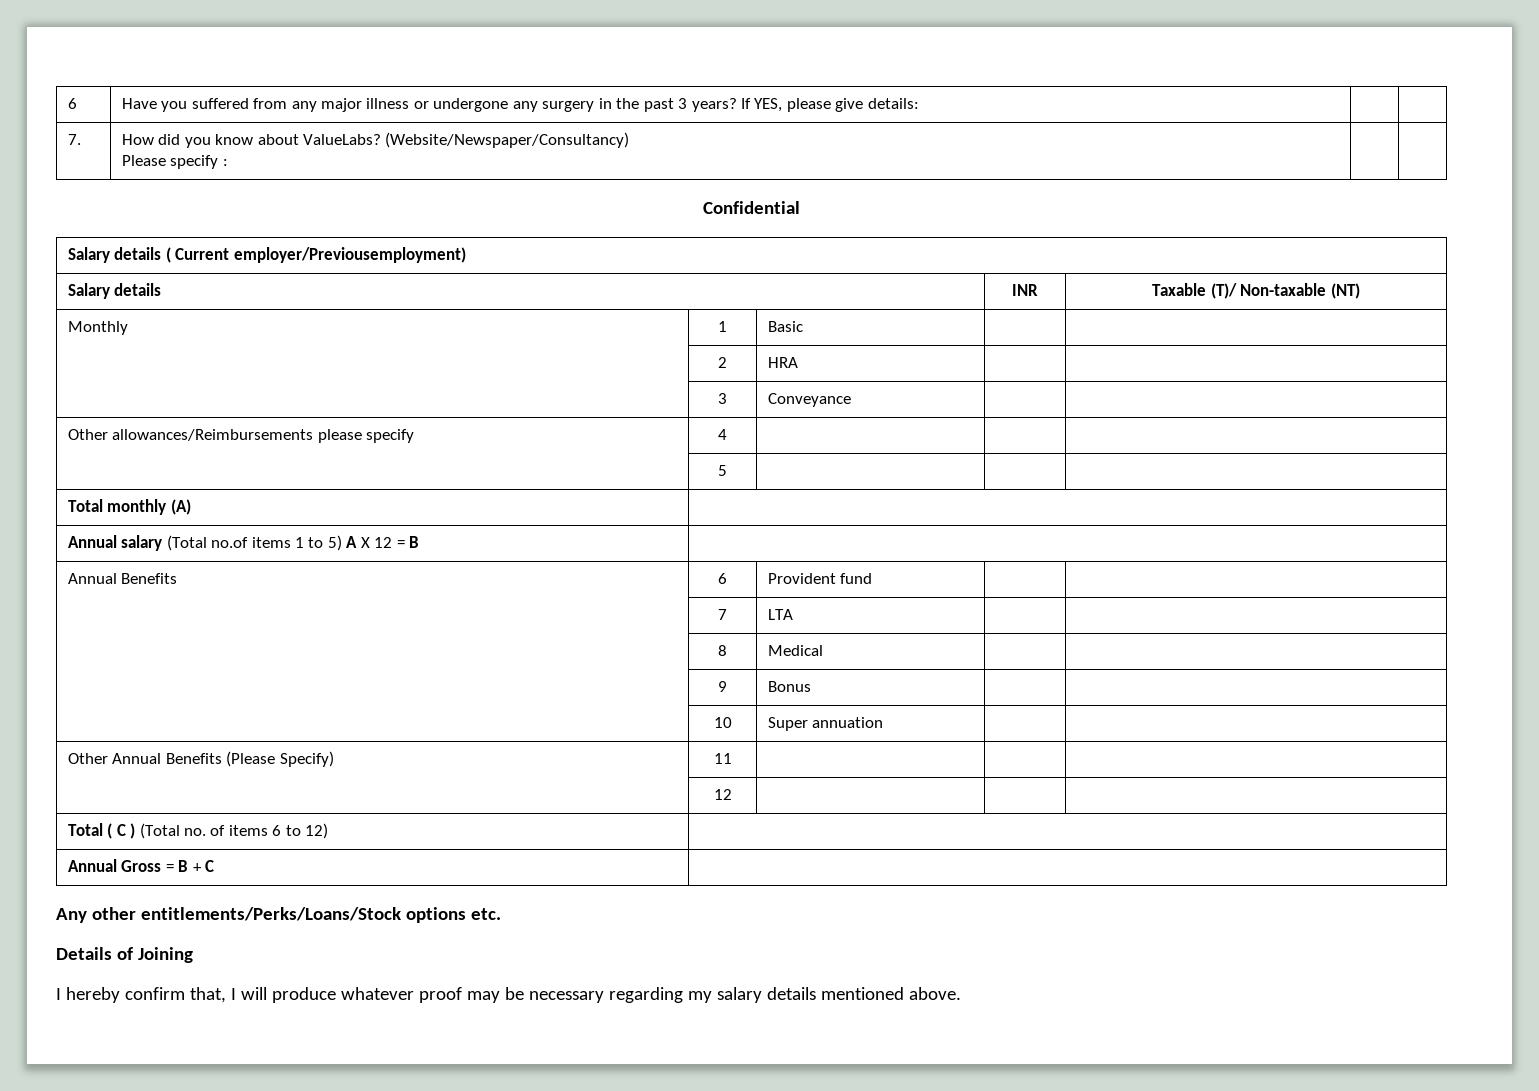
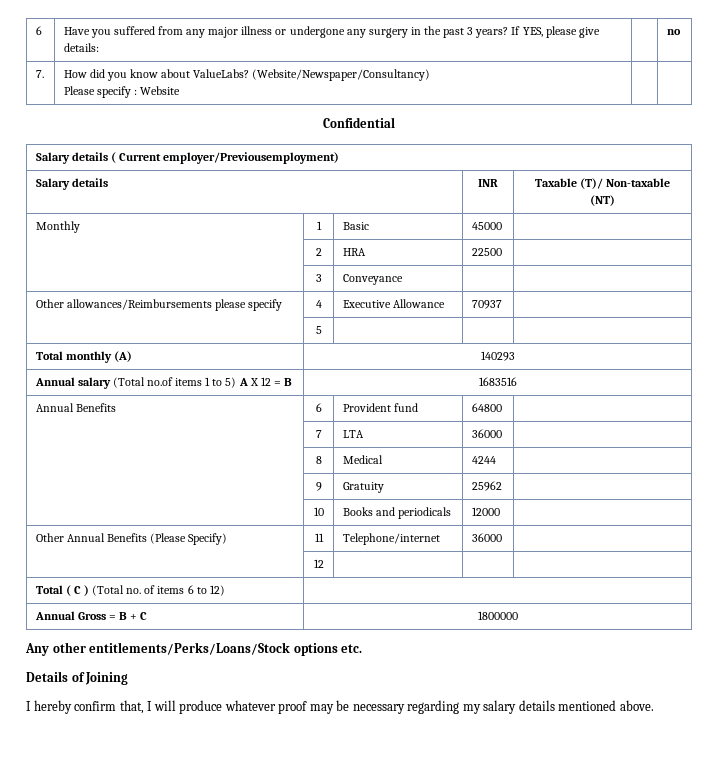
- 6 | Have you suffered from any major illness or undergone any surgery in the past 3 years? If YES, please give details: | |
+ 6 | Have you suffered from any major illness or undergone any surgery in the past 3 years? If YES, please give details: | | no
  7. | How did you know about ValueLabs? (Website/Newspaper/Consultancy)
- Please specify : | |
+ Please specify : Website | |
- Monthly | 1 | Basic | |
+ Monthly | 1 | Basic | 45000 |
- | 2 | HRA | |
+ | 2 | HRA | 22500 |
- Other allowances/Reimbursements please specify | 4 | | |
+ Other allowances/Reimbursements please specify | 4 | Executive Allowance | 70937 |
- Total monthly (A) |
+ Total monthly (A) | 140293
- Annual salary (Total no.of items 1 to 5) A X 12 = B |
+ Annual salary (Total no.of items 1 to 5) A X 12 = B | 1683516
- Annual Benefits | 6 | Provident fund | |
+ Annual Benefits | 6 | Provident fund | 64800 |
- | 7 | LTA | |
+ | 7 | LTA | 36000 |
- | 8 | Medical | |
+ | 8 | Medical | 4244 |
- | 9 | Bonus | |
+ | 9 | Gratuity | 25962 |
- | 10 | Super annuation | |
+ | 10 | Books and periodicals | 12000 |
- Other Annual Benefits (Please Specify) | 11 | | |
+ Other Annual Benefits (Please Specify) | 11 | Telephone/internet | 36000 |
- Annual Gross = B + C |
+ Annual Gross = B + C | 1800000

